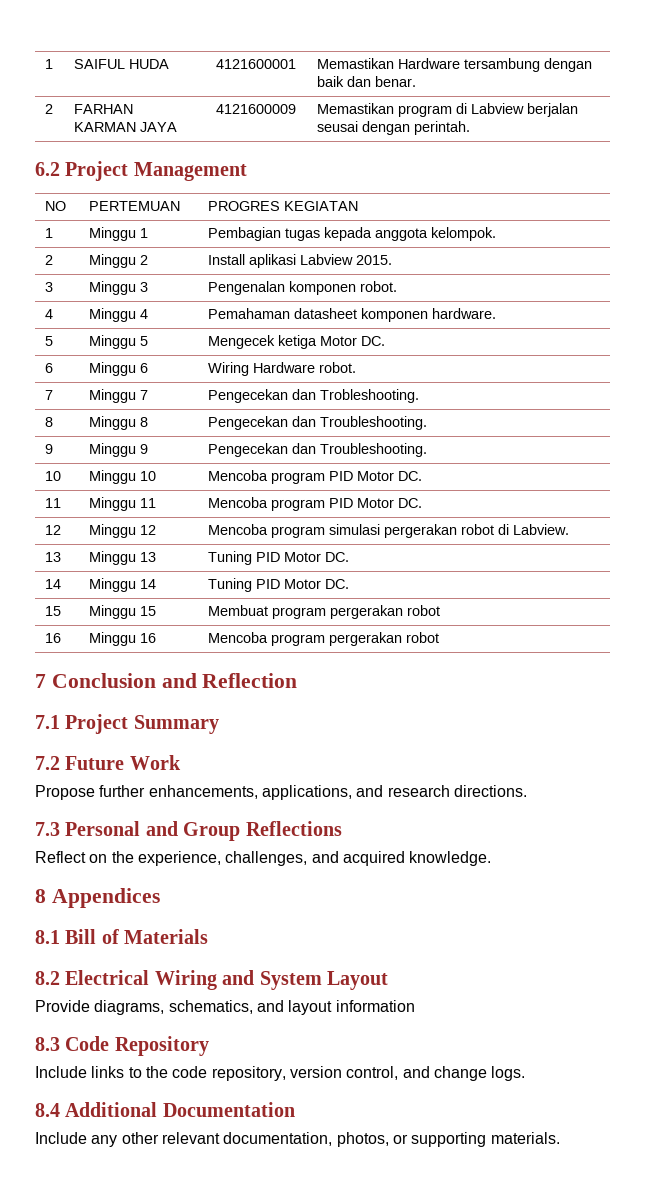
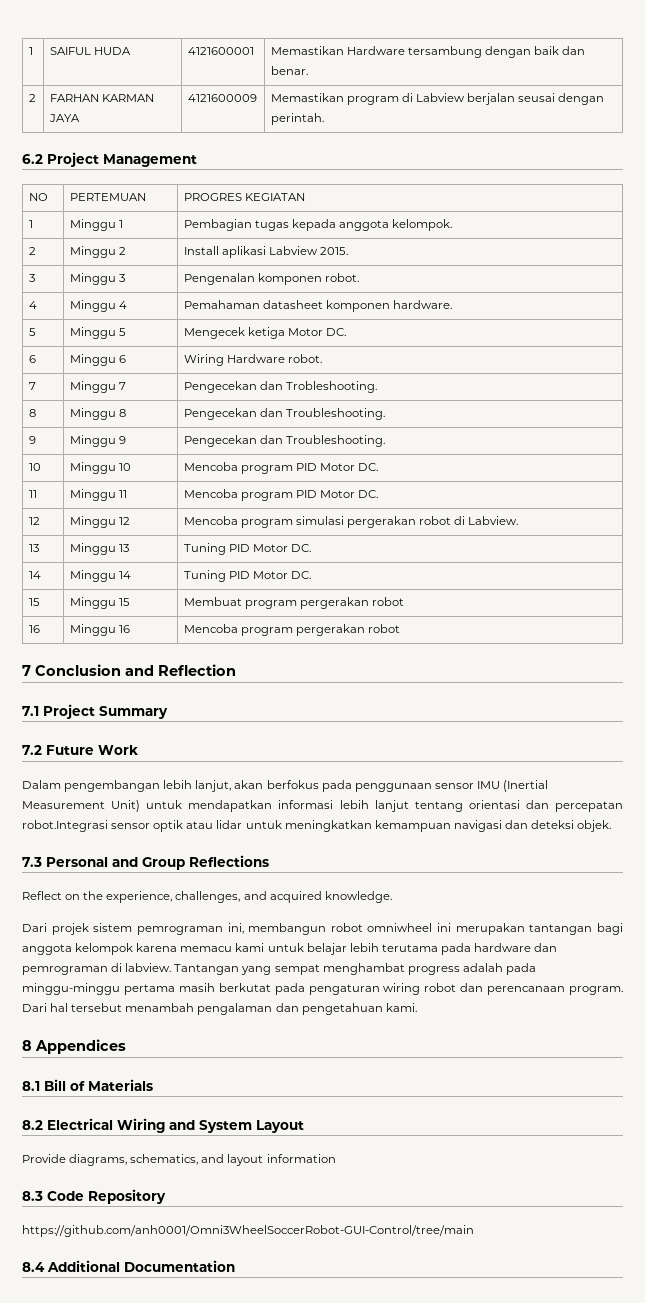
- Propose further enhancements, applications, and research directions.
+ Dalam pengembangan lebih lanjut, akan berfokus pada penggunaan sensor IMU (Inertial Measurement Unit) untuk mendapatkan informasi lebih lanjut tentang orientasi dan percepatan robot.Integrasi sensor optik atau lidar untuk meningkatkan kemampuan navigasi dan deteksi objek.
+ Dari projek sistem pemrograman ini, membangun robot omniwheel ini merupakan tantangan bagi anggota kelompok karena memacu kami untuk belajar lebih terutama pada hardware dan pemrograman di labview. Tantangan yang sempat menghambat progress adalah pada minggu-minggu pertama masih berkutat pada pengaturan wiring robot dan perencanaan program. Dari hal tersebut menambah pengalaman dan pengetahuan kami.
- Include links to the code repository, version control, and change logs.
+ https://github.com/anh0001/Omni3WheelSoccerRobot-GUI-Control/tree/main
  8.4 Additional Documentation
- Include any other relevant documentation, photos, or supporting materials.

